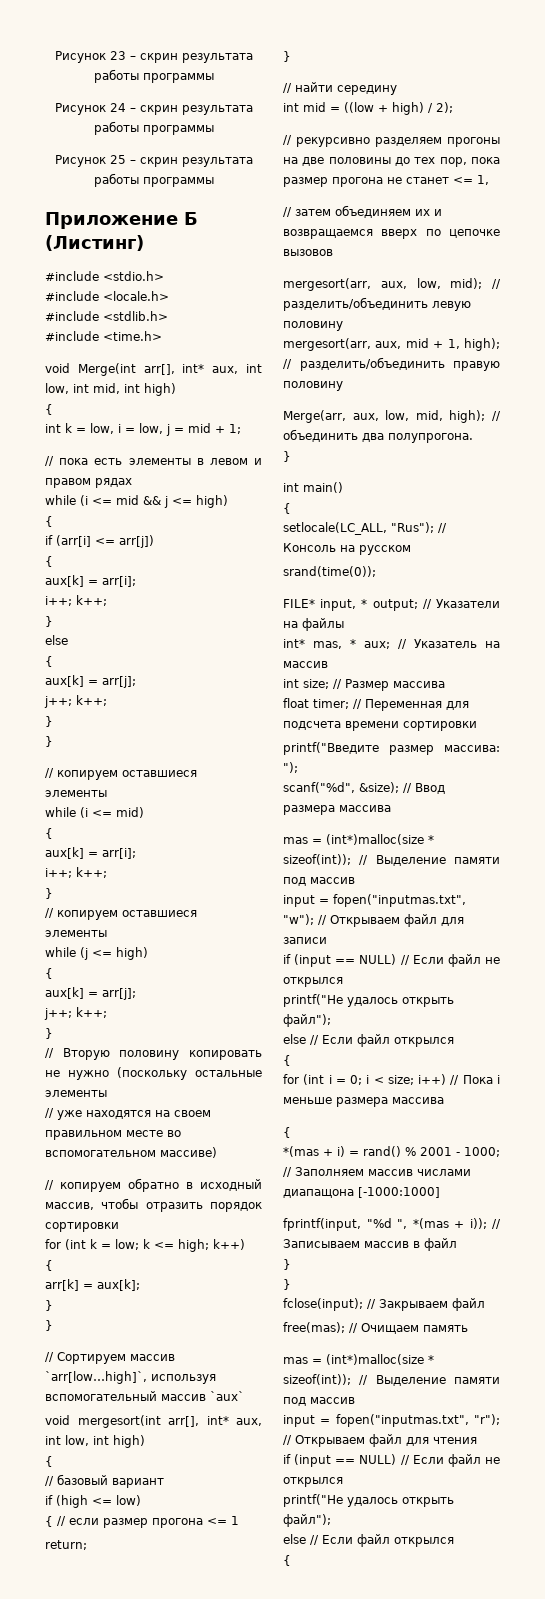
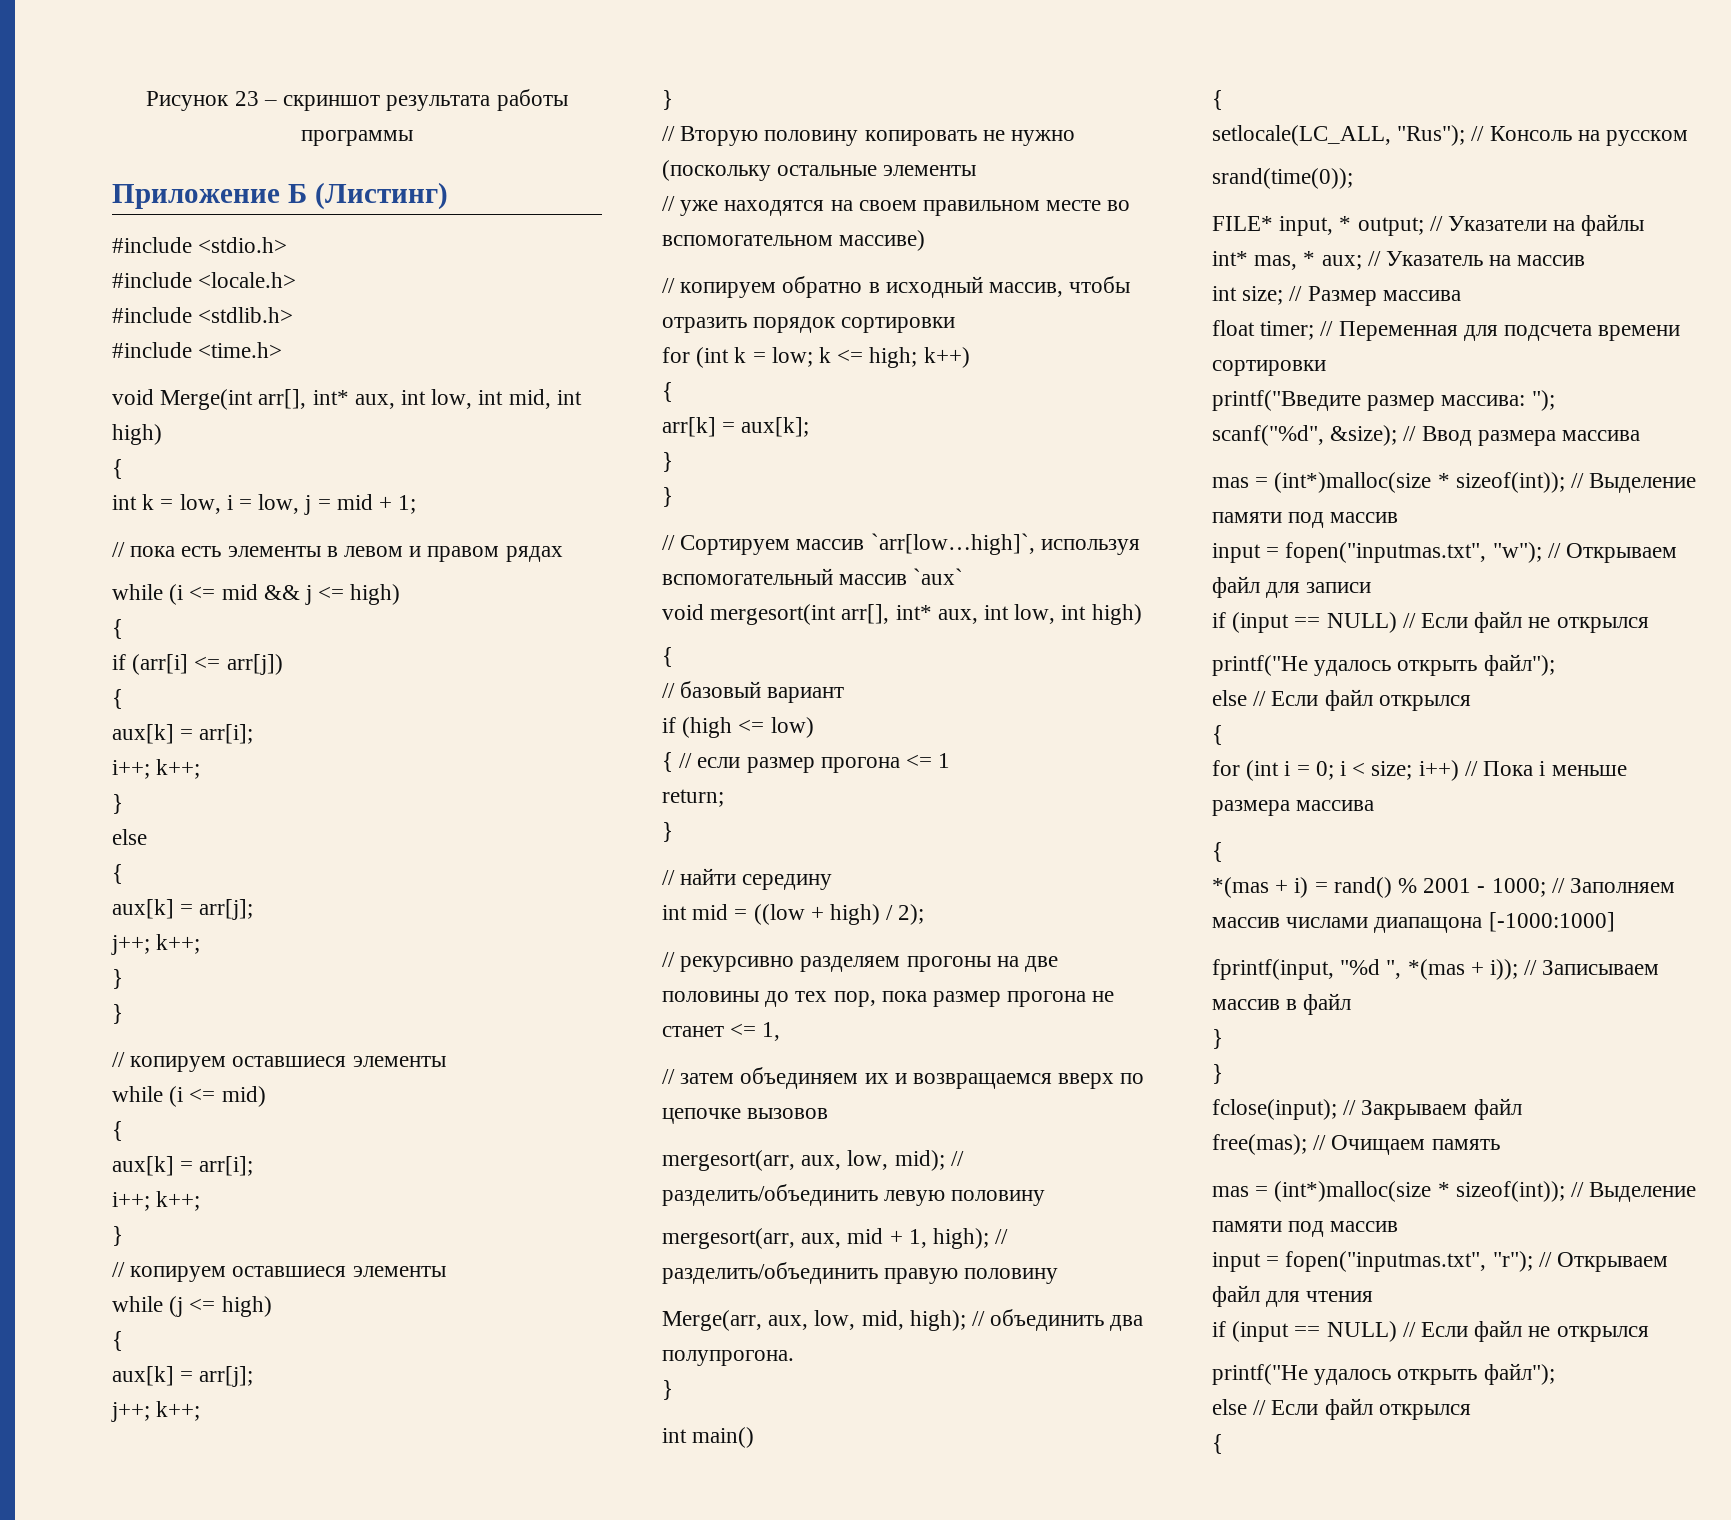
- Рисунок 23 – скрин результата работы программы
- Рисунок 24 – скрин результата работы программы
- Рисунок 25 – скрин результата работы программы
+ Рисунок 23 – скриншот результата работы программы

